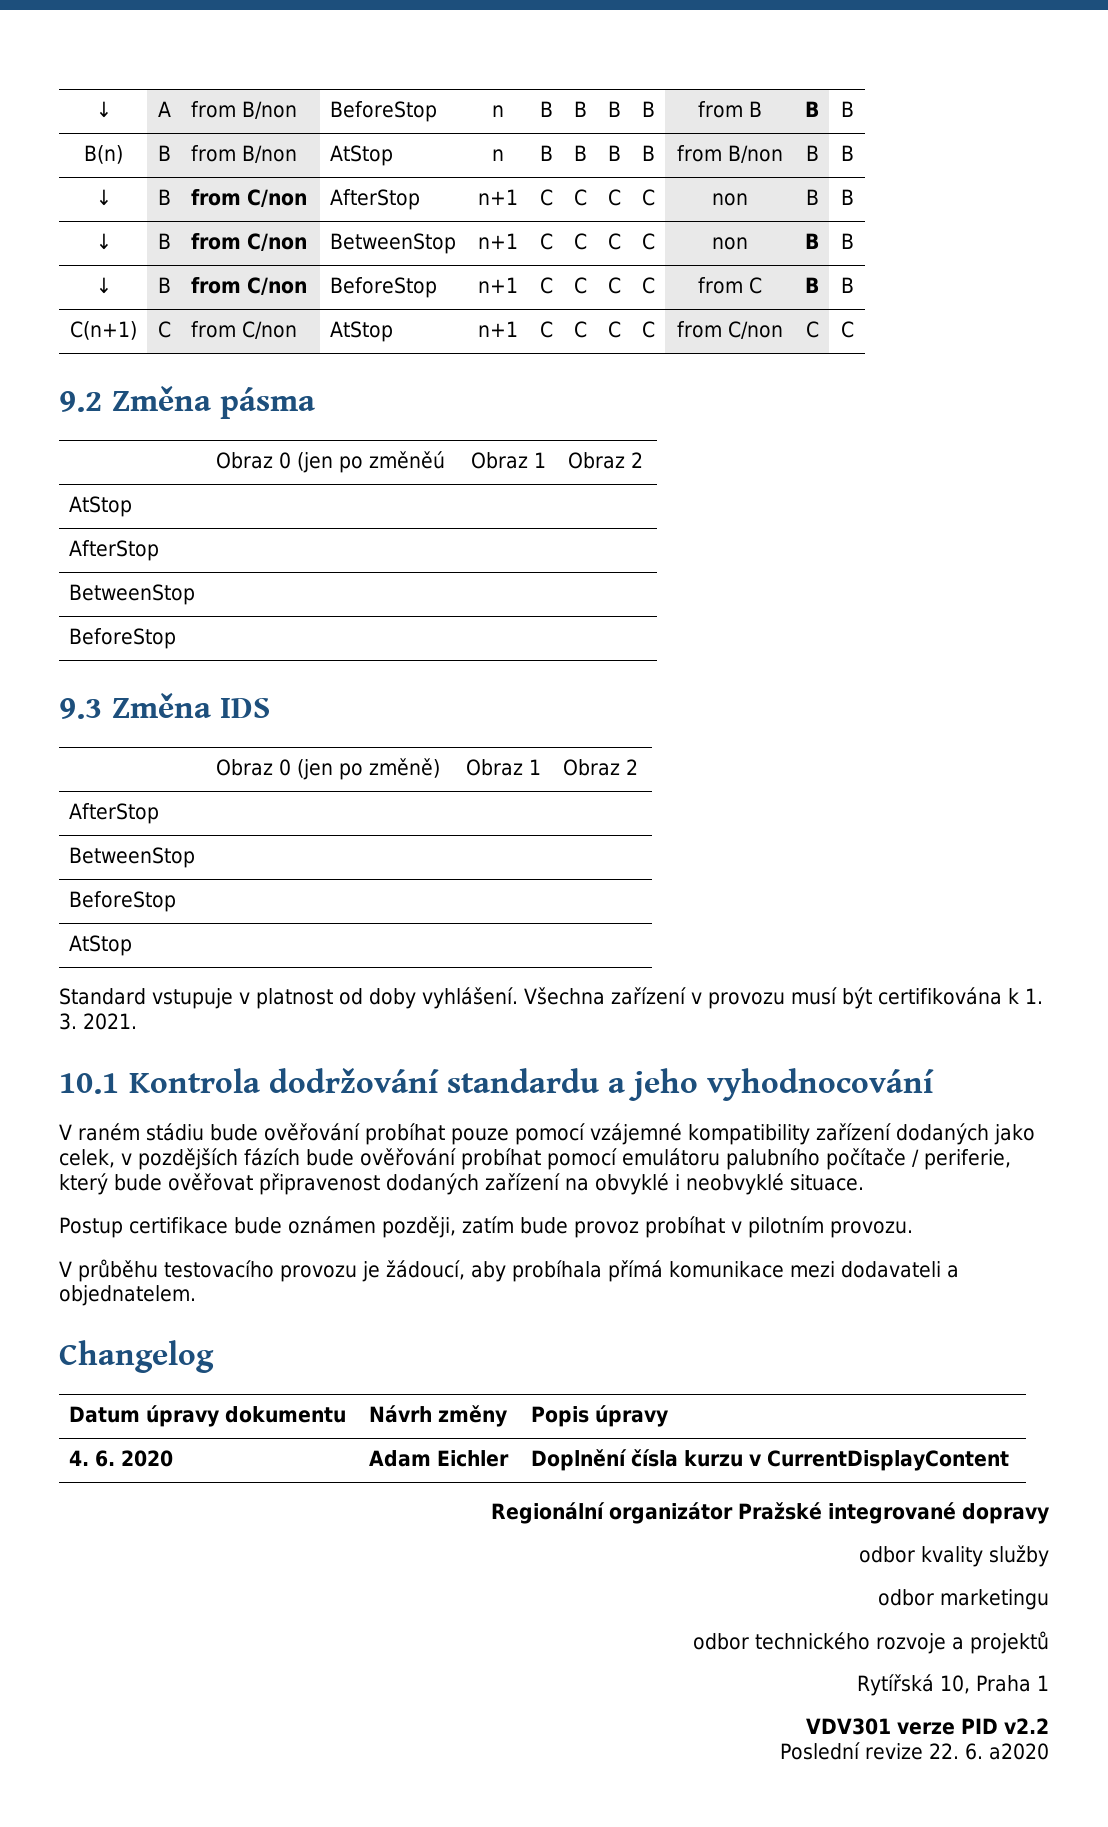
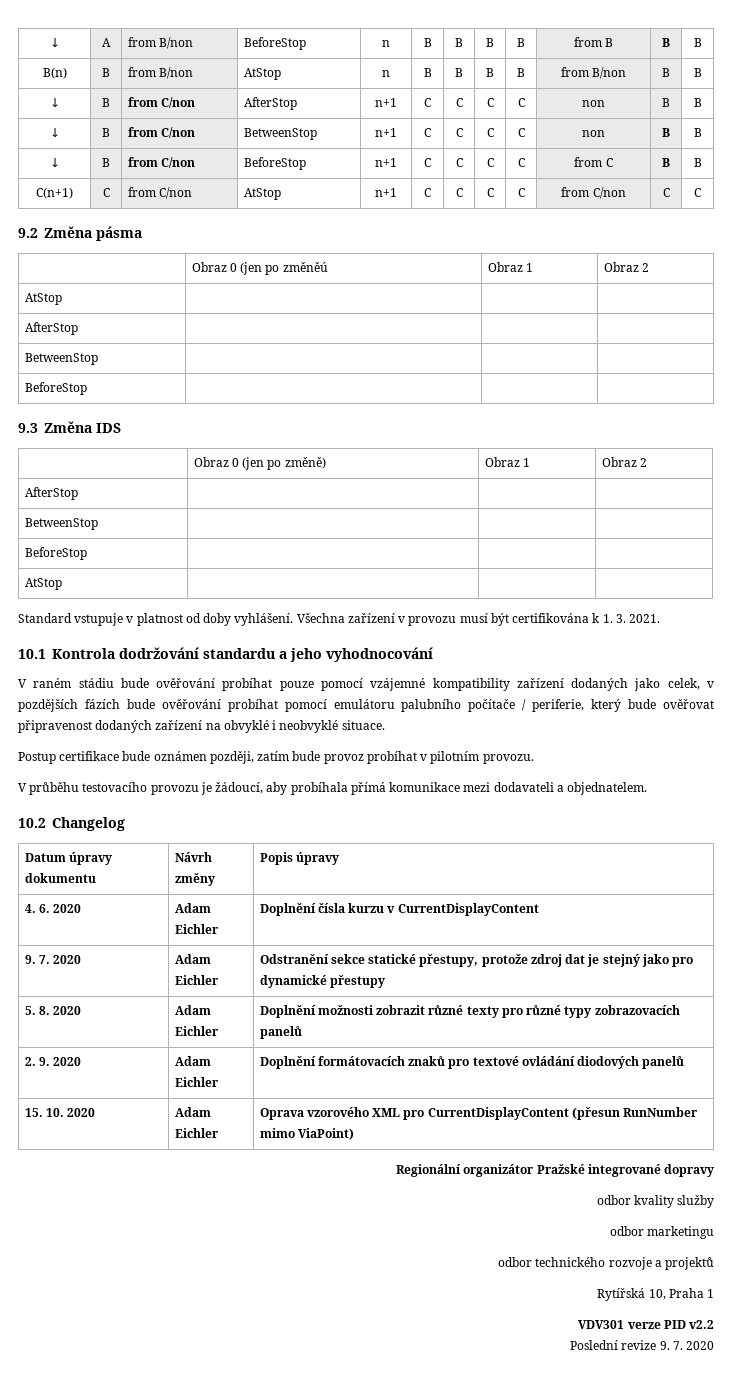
- Changelog
+ 10.2 Changelog
+ 9. 7. 2020 | Adam Eichler | Odstranění sekce statické přestupy, protože zdroj dat je stejný jako pro dynamické přestupy
+ 5. 8. 2020 | Adam Eichler | Doplnění možnosti zobrazit různé texty pro různé typy zobrazovacích panelů
+ 2. 9. 2020 | Adam Eichler | Doplnění formátovacích znaků pro textové ovládání diodových panelů
+ 15. 10. 2020 | Adam Eichler | Oprava vzorového XML pro CurrentDisplayContent (přesun RunNumber mimo ViaPoint)
- Poslední revize 22. 6. a2020
+ Poslední revize 9. 7. 2020

